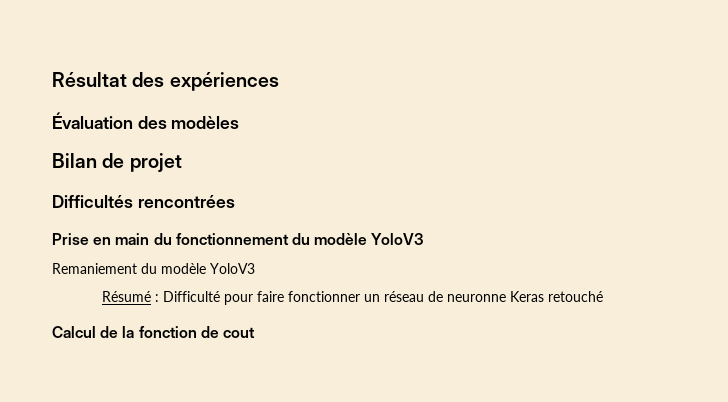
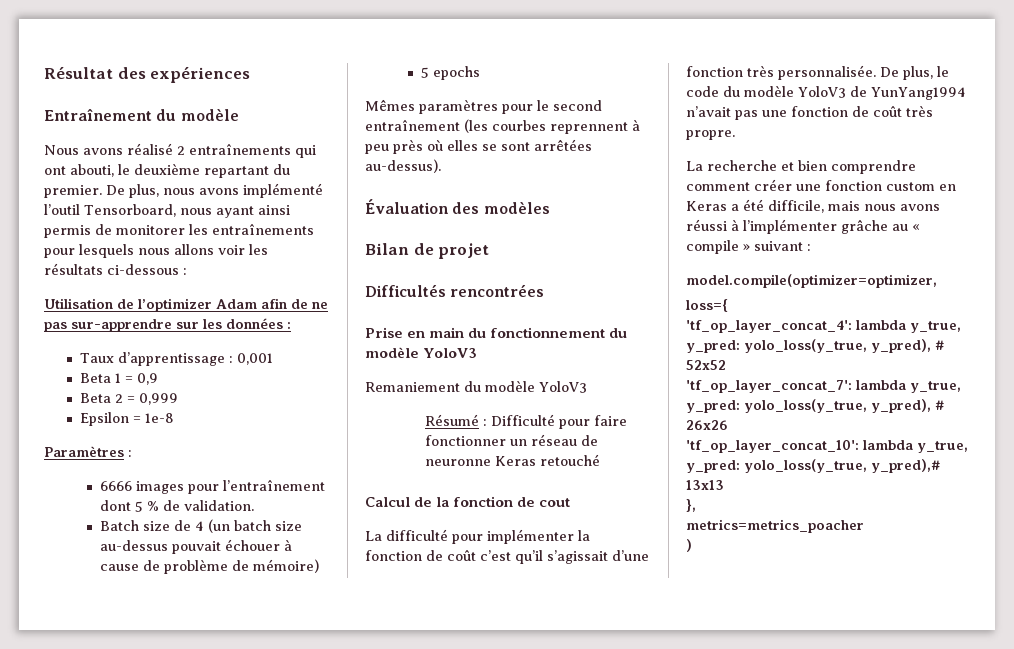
+ Entraînement du modèle
+ Nous avons réalisé 2 entraînements qui ont abouti, le deuxième repartant du premier. De plus, nous avons implémenté l’outil Tensorboard, nous ayant ainsi permis de monitorer les entraînements pour lesquels nous allons voir les résultats ci-dessous :
+ Utilisation de l’optimizer Adam afin de ne pas sur-apprendre sur les données :
+ Taux d’apprentissage : 0,001
+ Beta 1 = 0,9
+ Beta 2 = 0,999
+ Epsilon = 1e-8
+ Paramètres :
+ 6666 images pour l’entraînement dont 5 % de validation.
+ Batch size de 4 (un batch size au-dessus pouvait échouer à cause de problème de mémoire)
+ 5 epochs
+ Mêmes paramètres pour le second entraînement (les courbes reprennent à peu près où elles se sont arrêtées au-dessus).
+ La difficulté pour implémenter la fonction de coût c’est qu’il s’agissait d’une fonction très personnalisée. De plus, le code du modèle YoloV3 de YunYang1994 n’avait pas une fonction de coût très propre.
+ La recherche et bien comprendre comment créer une fonction custom en Keras a été difficile, mais nous avons réussi à l’implémenter grâche au « compile » suivant :
+ model.compile(optimizer=optimizer,
+ loss={
+ 'tf_op_layer_concat_4': lambda y_true, y_pred: yolo_loss(y_true, y_pred), # 52x52
+ 'tf_op_layer_concat_7': lambda y_true, y_pred: yolo_loss(y_true, y_pred), # 26x26
+ 'tf_op_layer_concat_10': lambda y_true, y_pred: yolo_loss(y_true, y_pred),# 13x13
+ },
+ metrics=metrics_poacher
+ )

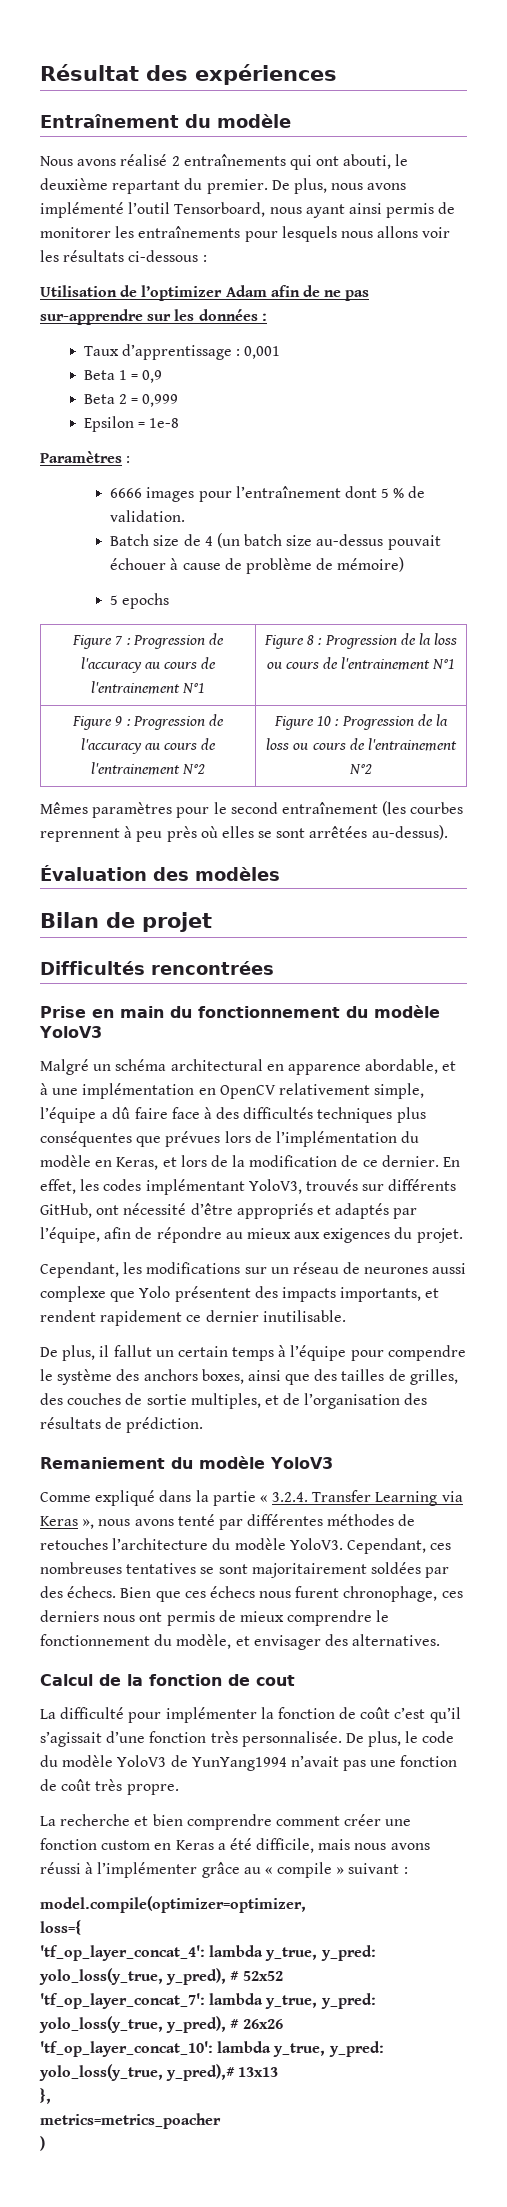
+ Figure 7 : Progression de l'accuracy au cours de l'entrainement N°1 | Figure 8 : Progression de la loss ou cours de l'entrainement N°1
+ Figure 9 : Progression de l'accuracy au cours de l'entrainement N°2 | Figure 10 : Progression de la loss ou cours de l'entrainement N°2
+ Malgré un schéma architectural en apparence abordable, et à une implémentation en OpenCV relativement simple, l’équipe a dû faire face à des difficultés techniques plus conséquentes que prévues lors de l’implémentation du modèle en Keras, et lors de la modification de ce dernier. En effet, les codes implémentant YoloV3, trouvés sur différents GitHub, ont nécessité d’être appropriés et adaptés par l’équipe, afin de répondre au mieux aux exigences du projet.
+ Cependant, les modifications sur un réseau de neurones aussi complexe que Yolo présentent des impacts importants, et rendent rapidement ce dernier inutilisable.
+ De plus, il fallut un certain temps à l’équipe pour compendre le système des anchors boxes, ainsi que des tailles de grilles, des couches de sortie multiples, et de l’organisation des résultats de prédiction.
  Remaniement du modèle YoloV3
- Résumé : Difficulté pour faire fonctionner un réseau de neuronne Keras retouché
+ Comme expliqué dans la partie « 3.2.4. Transfer Learning via Keras », nous avons tenté par différentes méthodes de retouches l’architecture du modèle YoloV3. Cependant, ces nombreuses tentatives se sont majoritairement soldées par des échecs. Bien que ces échecs nous furent chronophage, ces derniers nous ont permis de mieux comprendre le fonctionnement du modèle, et envisager des alternatives.
- La recherche et bien comprendre comment créer une fonction custom en Keras a été difficile, mais nous avons réussi à l’implémenter grâche au « compile » suivant :
+ La recherche et bien comprendre comment créer une fonction custom en Keras a été difficile, mais nous avons réussi à l’implémenter grâce au « compile » suivant :

